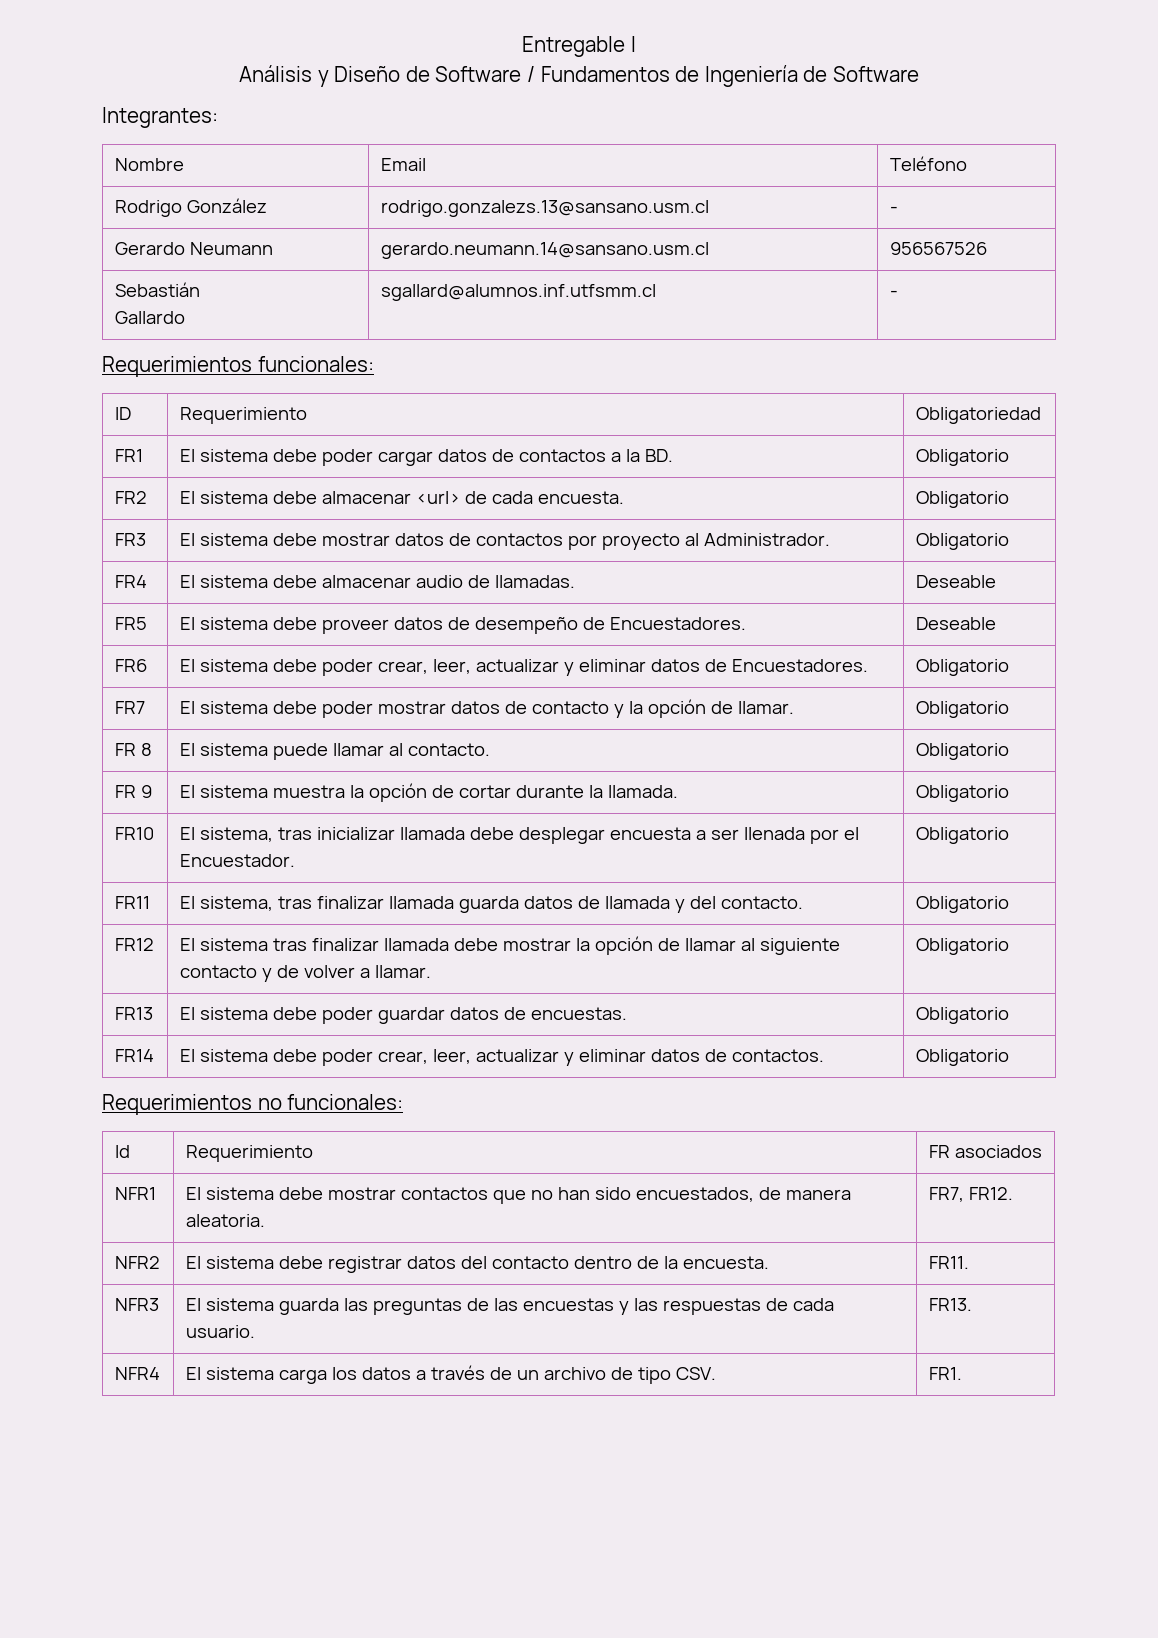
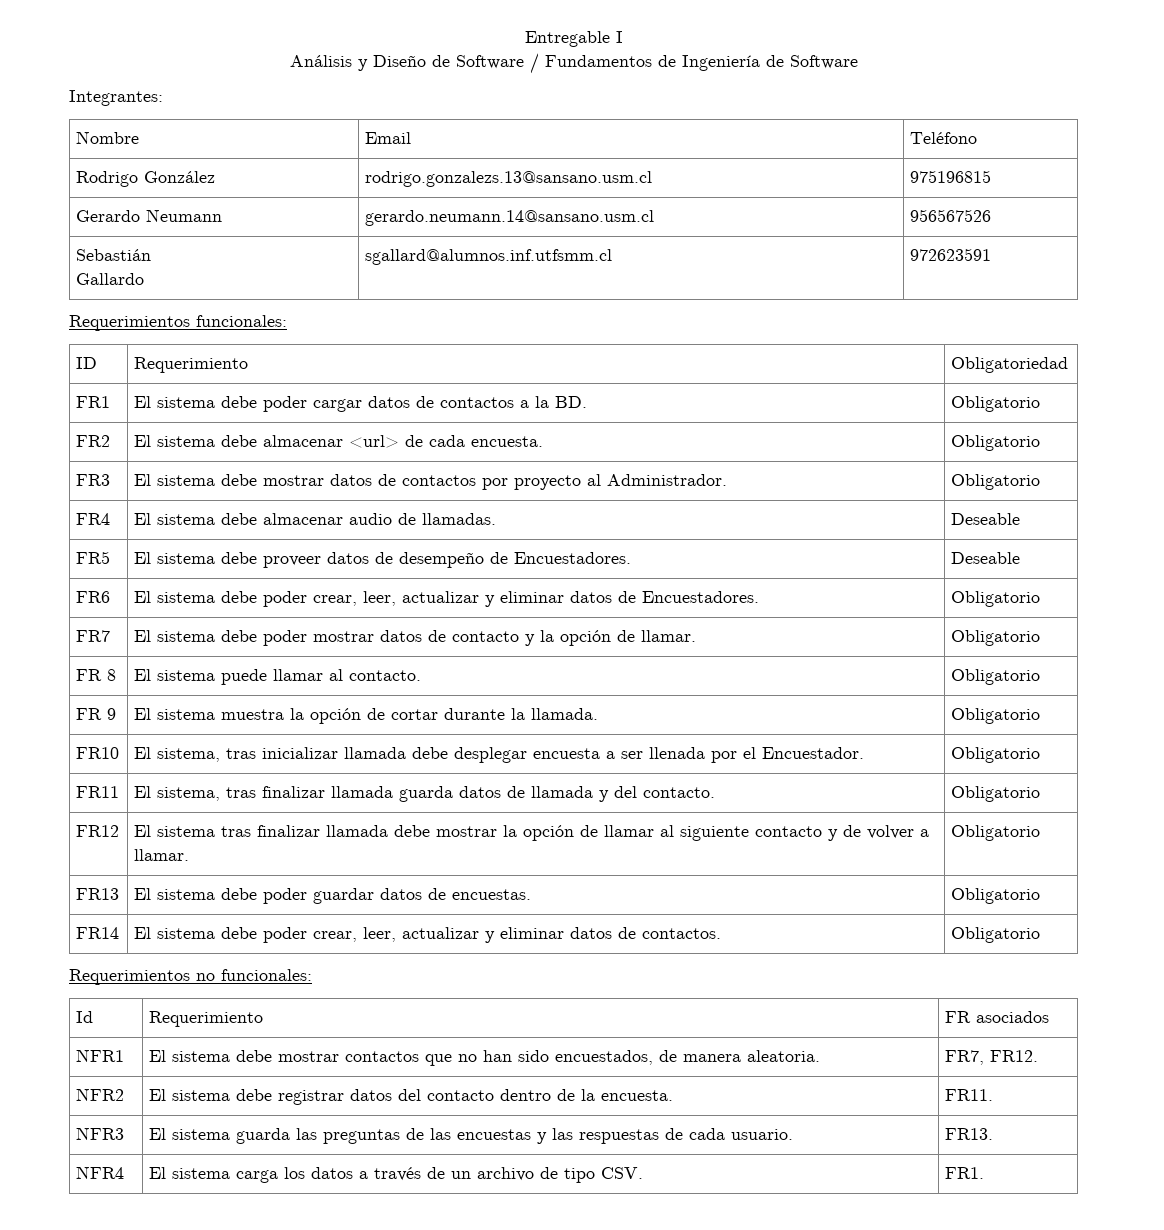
- Rodrigo González | rodrigo.gonzalezs.13@sansano.usm.cl | -
+ Rodrigo González | rodrigo.gonzalezs.13@sansano.usm.cl | 975196815
  Sebastián
- Gallardo | sgallard@alumnos.inf.utfsmm.cl | -
+ Gallardo | sgallard@alumnos.inf.utfsmm.cl | 972623591

